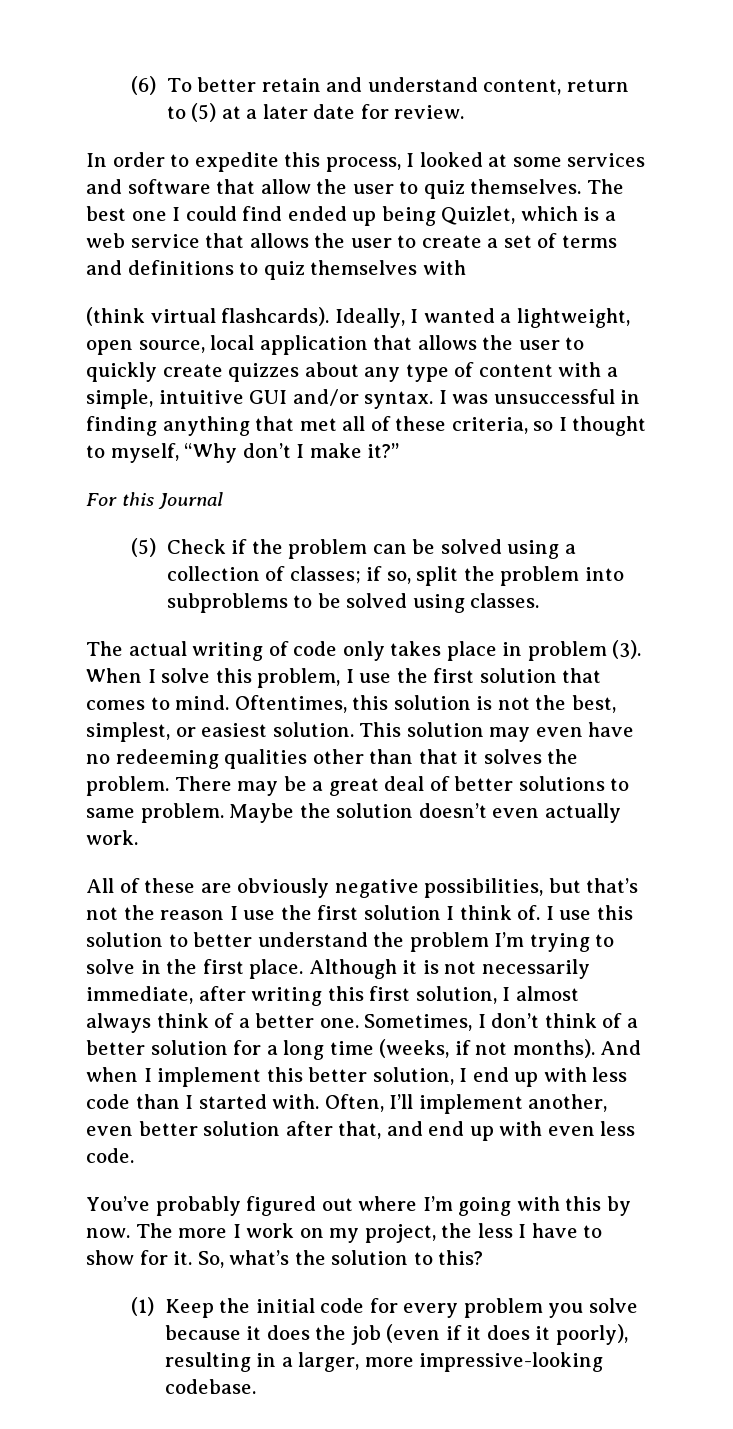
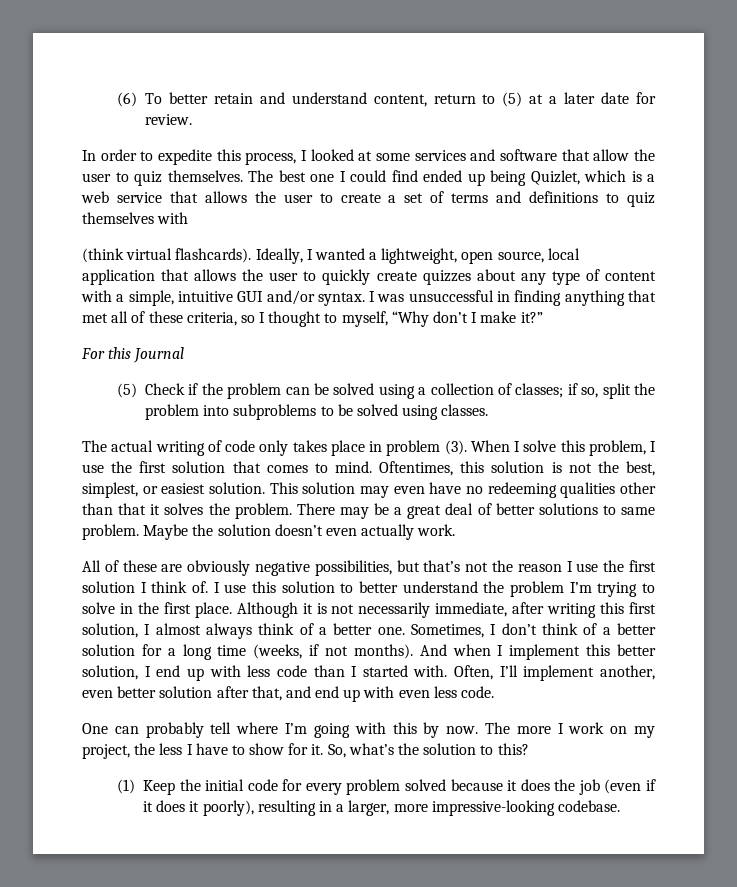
- You’ve probably figured out where I’m going with this by now.
+ One can probably tell where I’m going with this by now.
- (1) Keep the initial code for every problem you solve because it does the job (even if it does it poorly), resulting in a larger, more impressive-looking codebase.
+ (1) Keep the initial code for every problem solved because it does the job (even if it does it poorly), resulting in a larger, more impressive-looking codebase.

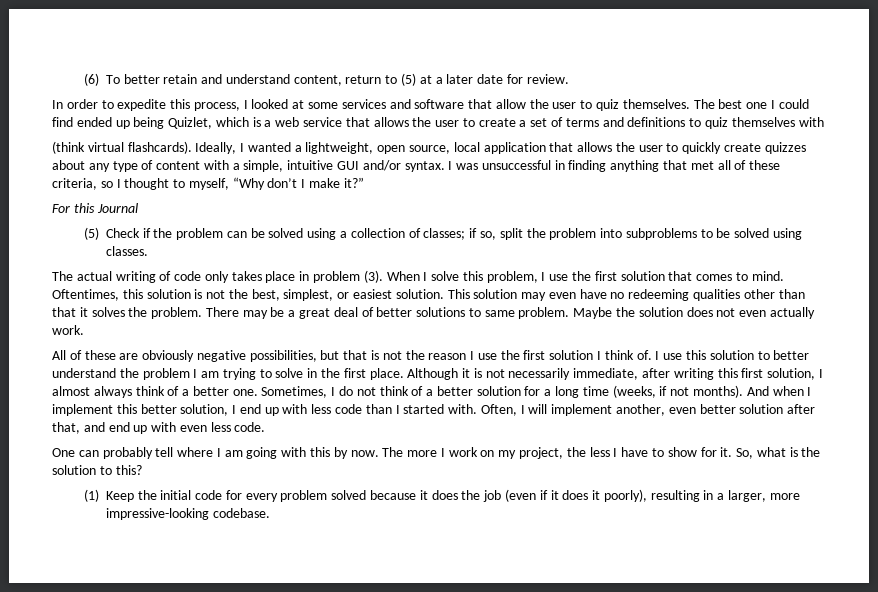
- Maybe the solution doesn’t even actually work.
+ Maybe the solution does not even actually work.
- All of these are obviously negative possibilities, but that’s not the reason I use the first solution I think of.
+ All of these are obviously negative possibilities, but that is not the reason I use the first solution I think of.
- I use this solution to better understand the problem I’m trying to solve in the first place.
+ I use this solution to better understand the problem I am trying to solve in the first place.
- Sometimes, I don’t think of a better solution for a long time (weeks, if not months).
+ Sometimes, I do not think of a better solution for a long time (weeks, if not months).
- Often, I’ll implement another, even better solution after that, and end up with even less code.
+ Often, I will implement another, even better solution after that, and end up with even less code.
- One can probably tell where I’m going with this by now.
+ One can probably tell where I am going with this by now.
- So, what’s the solution to this?
+ So, what is the solution to this?

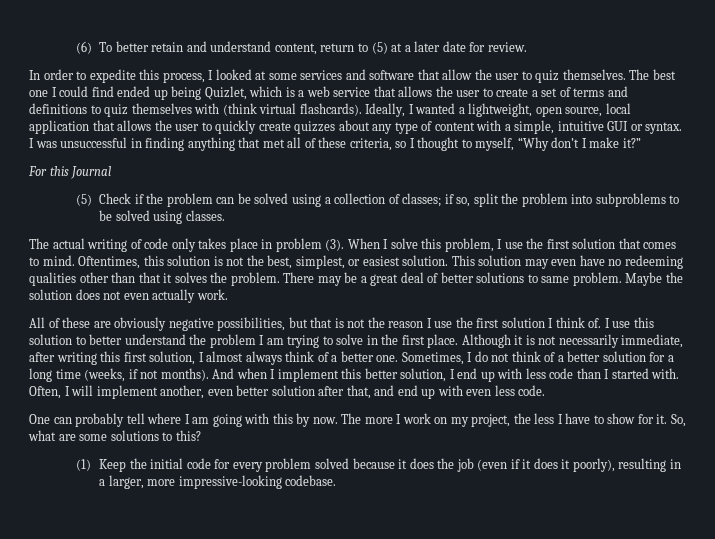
- The best one I could find ended up being Quizlet, which is a web service that allows the user to create a set of terms and definitions to quiz themselves with
- (think virtual flashcards).
+ The best one I could find ended up being Quizlet, which is a web service that allows the user to create a set of terms and definitions to quiz themselves with (think virtual flashcards).
- Ideally, I wanted a lightweight, open source, local application that allows the user to quickly create quizzes about any type of content with a simple, intuitive GUI and/or syntax.
+ Ideally, I wanted a lightweight, open source, local application that allows the user to quickly create quizzes about any type of content with a simple, intuitive GUI or syntax.
- So, what is the solution to this?
+ So, what are some solutions to this?

